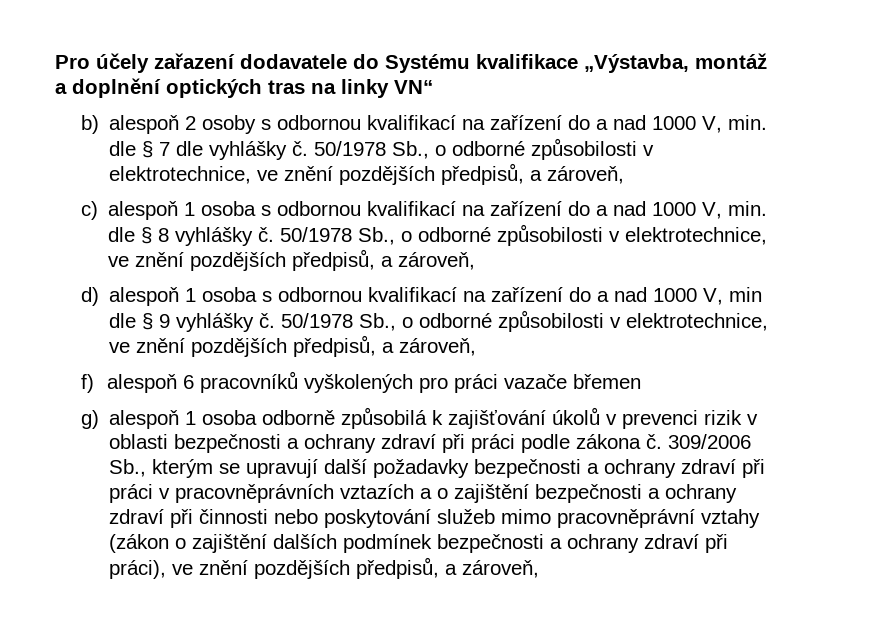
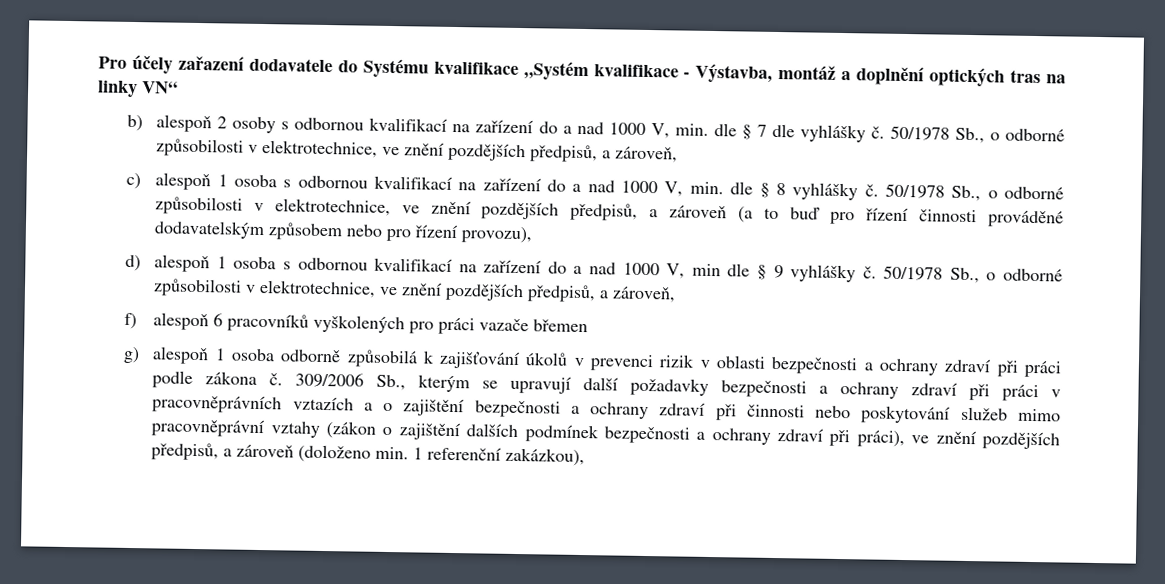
- Pro účely zařazení dodavatele do Systému kvalifikace „Výstavba, montáž a doplnění optických tras na linky VN“
+ Pro účely zařazení dodavatele do Systému kvalifikace „Systém kvalifikace - Výstavba, montáž a doplnění optických tras na linky VN“
- c) alespoň 1 osoba s odbornou kvalifikací na zařízení do a nad 1000 V, min. dle § 8 vyhlášky č. 50/1978 Sb., o odborné způsobilosti v elektrotechnice, ve znění pozdějších předpisů, a zároveň,
+ c) alespoň 1 osoba s odbornou kvalifikací na zařízení do a nad 1000 V, min. dle § 8 vyhlášky č. 50/1978 Sb., o odborné způsobilosti v elektrotechnice, ve znění pozdějších předpisů, a zároveň (a to buď pro řízení činnosti prováděné dodavatelským způsobem nebo pro řízení provozu),
- 309/2006 Sb., kterým se upravují další požadavky bezpečnosti a ochrany zdraví při práci v pracovněprávních vztazích a o zajištění bezpečnosti a ochrany zdraví při činnosti nebo poskytování služeb mimo pracovněprávní vztahy (zákon o zajištění dalších podmínek bezpečnosti a ochrany zdraví při práci), ve znění pozdějších předpisů, a zároveň,
+ 309/2006 Sb., kterým se upravují další požadavky bezpečnosti a ochrany zdraví při práci v pracovněprávních vztazích a o zajištění bezpečnosti a ochrany zdraví při činnosti nebo poskytování služeb mimo pracovněprávní vztahy (zákon o zajištění dalších podmínek bezpečnosti a ochrany zdraví při práci), ve znění pozdějších předpisů, a zároveň (doloženo min. 1 referenční zakázkou),

